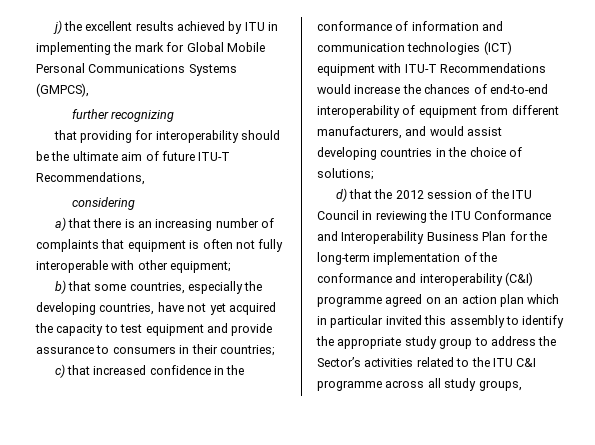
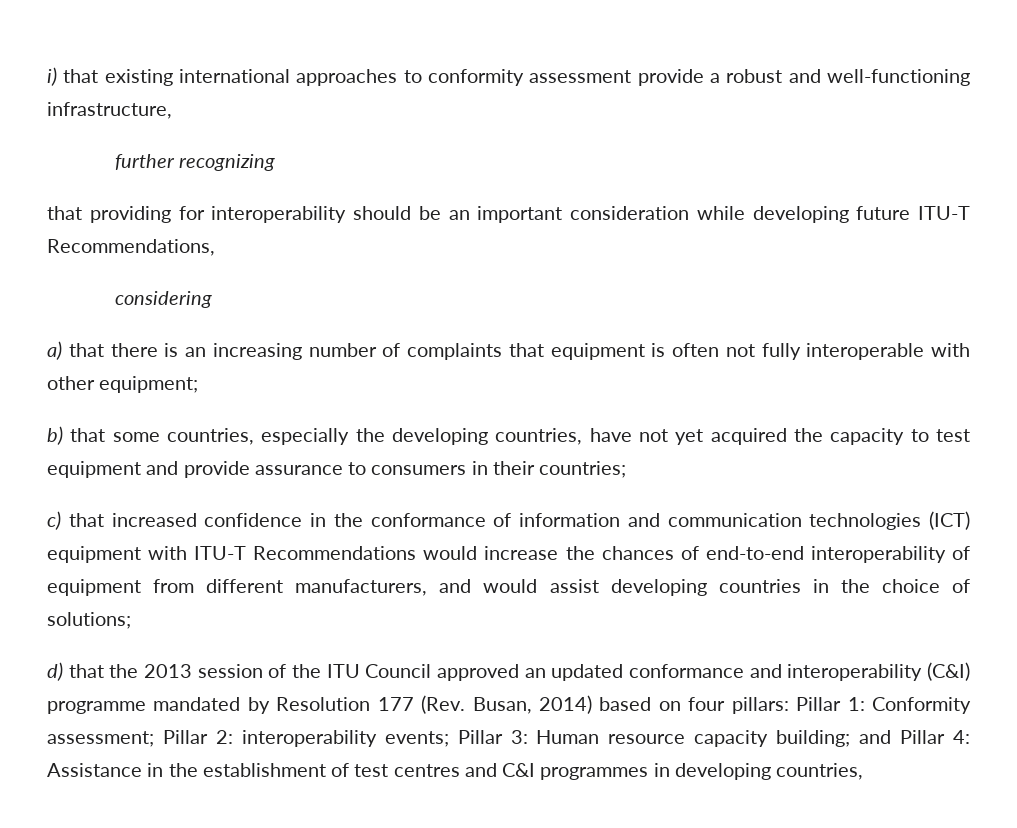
- j) the excellent results achieved by ITU in implementing the mark for Global Mobile Personal Communications Systems (GMPCS),
+ i) that existing international approaches to conformity assessment provide a robust and well-functioning infrastructure,
- that providing for interoperability should be the ultimate aim of future ITU-T Recommendations,
+ that providing for interoperability should be an important consideration while developing future ITU-T Recommendations,
- d) that the 2012 session of the ITU Council in reviewing the ITU Conformance and Interoperability Business Plan for the long-term implementation of the conformance and interoperability (C&I) programme agreed on an action plan which in particular invited this assembly to identify the appropriate study group to address the Sector’s activities related to the ITU C&I programme across all study groups,
+ d) that the 2013 session of the ITU Council approved an updated conformance and interoperability (C&I) programme mandated by Resolution 177 (Rev. Busan, 2014) based on four pillars: Pillar 1: Conformity assessment; Pillar 2: interoperability events; Pillar 3: Human resource capacity building; and Pillar 4: Assistance in the establishment of test centres and C&I programmes in developing countries,

